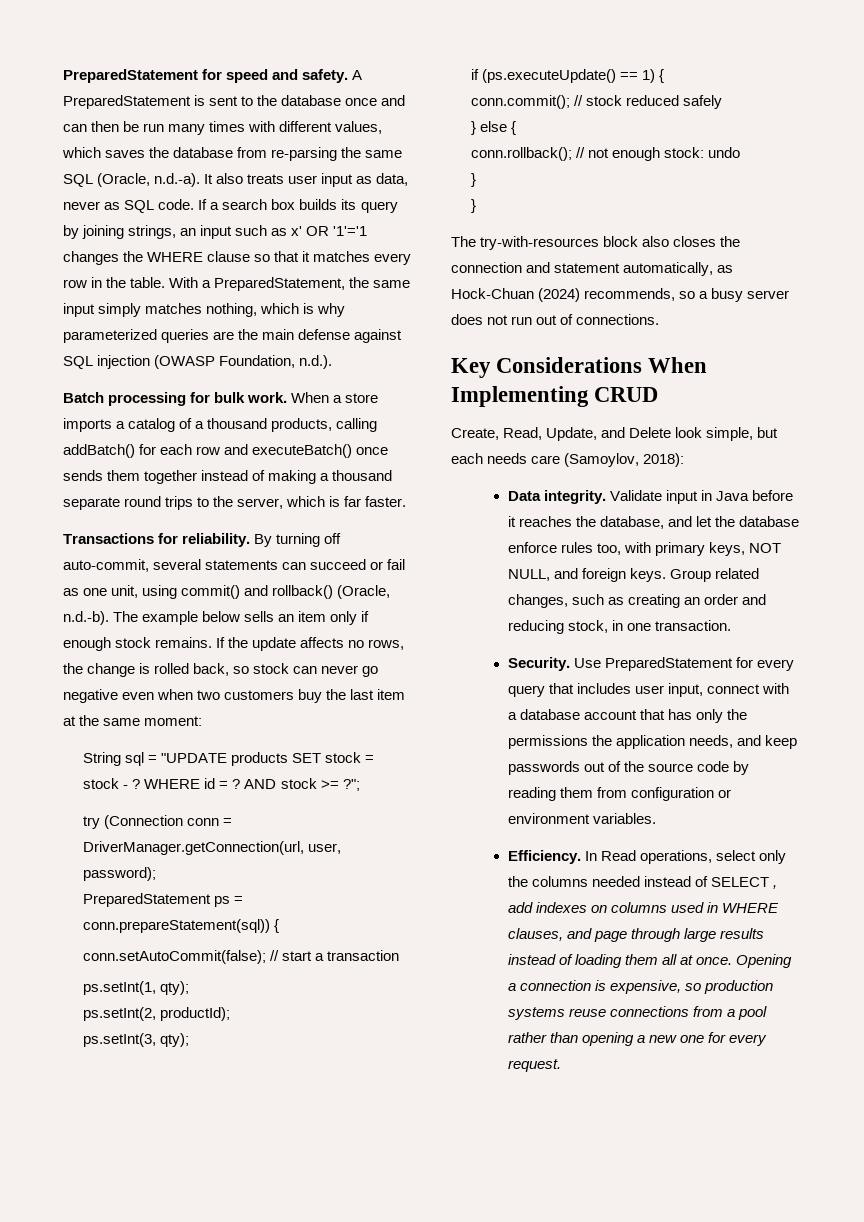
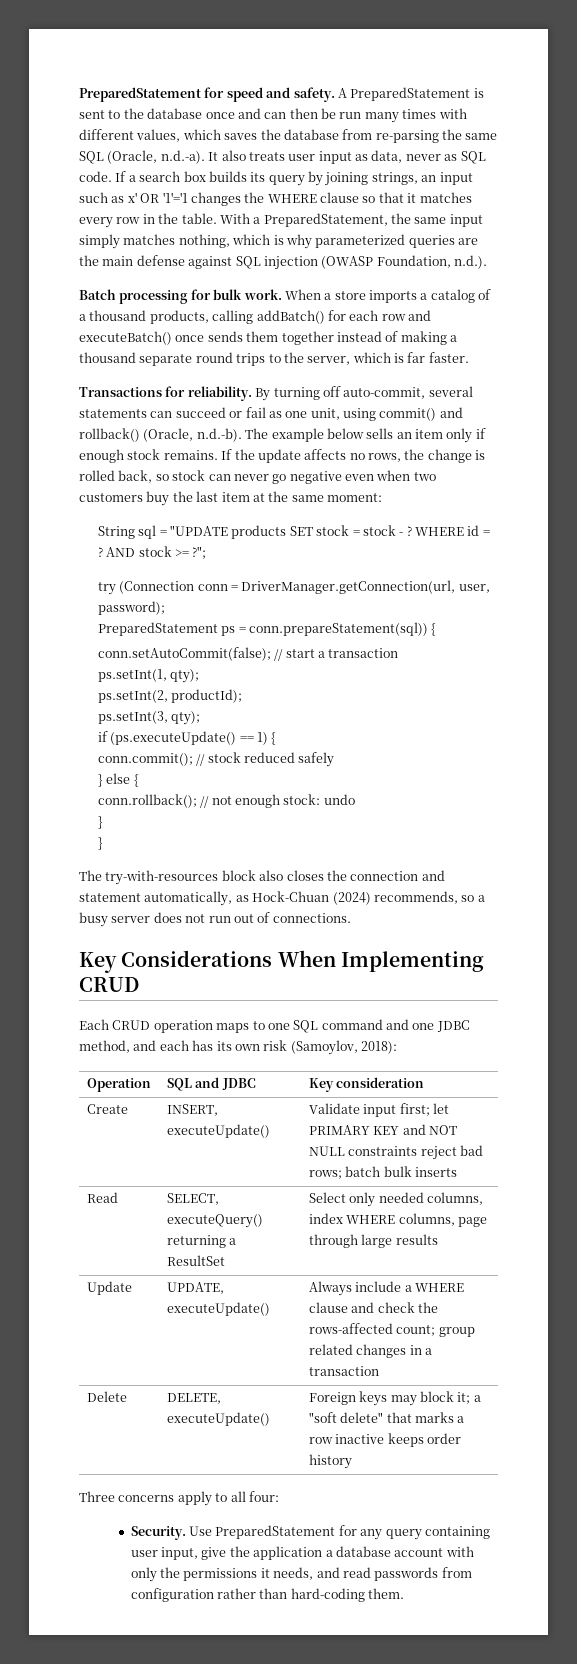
- Create, Read, Update, and Delete look simple, but each needs care (Samoylov, 2018):
- Data integrity. Validate input in Java before it reaches the database, and let the database enforce rules too, with primary keys, NOT NULL, and foreign keys. Group related changes, such as creating an order and reducing stock, in one transaction.
- Security. Use PreparedStatement for every query that includes user input, connect with a database account that has only the permissions the application needs, and keep passwords out of the source code by reading them from configuration or environment variables.
- Efficiency. In Read operations, select only the columns needed instead of SELECT , add indexes on columns used in WHERE clauses, and page through large results instead of loading them all at once. Opening a connection is expensive, so production systems reuse connections from a pool rather than opening a new one for every request.
+ Each CRUD operation maps to one SQL command and one JDBC method, and each has its own risk (Samoylov, 2018):
+ Operation | SQL and JDBC | Key consideration
+ Create | INSERT, executeUpdate() | Validate input first; let PRIMARY KEY and NOT NULL constraints reject bad rows; batch bulk inserts
+ Read | SELECT, executeQuery() returning a ResultSet | Select only needed columns, index WHERE columns, page through large results
+ Update | UPDATE, executeUpdate() | Always include a WHERE clause and check the rows-affected count; group related changes in a transaction
+ Delete | DELETE, executeUpdate() | Foreign keys may block it; a "soft delete" that marks a row inactive keeps order history
+ Three concerns apply to all four:
+ Security. Use PreparedStatement for any query containing user input, give the application a database account with only the permissions it needs, and read passwords from configuration rather than hard-coding them.

